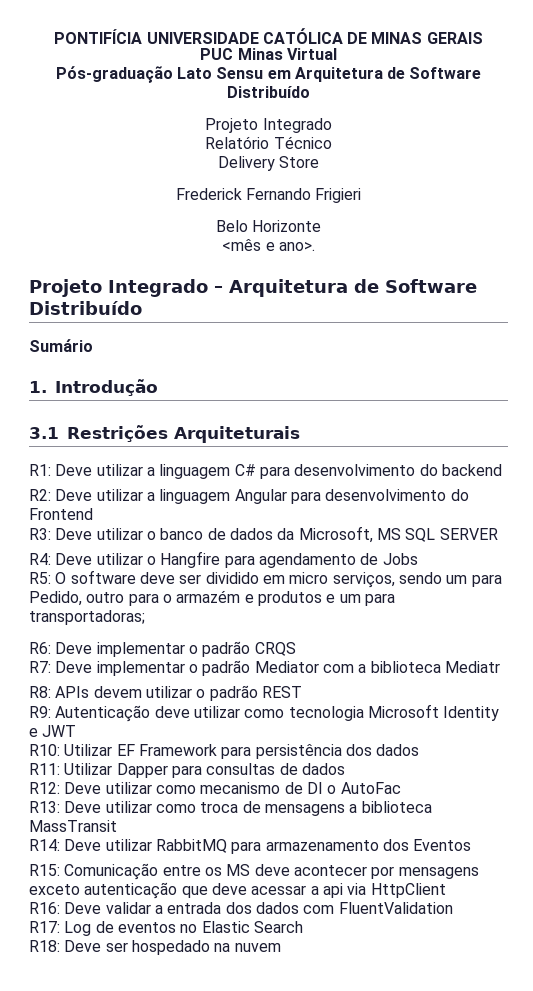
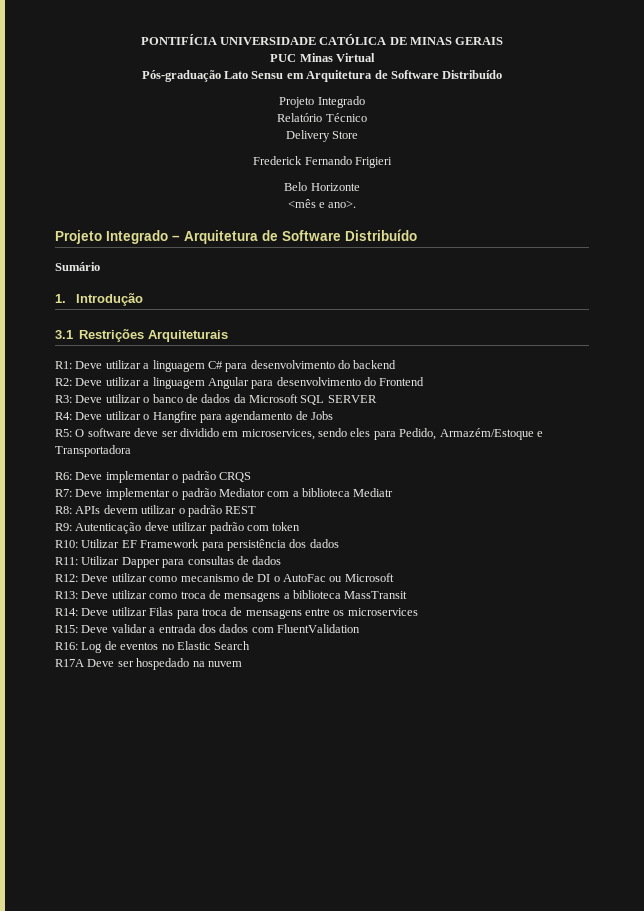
- R3: Deve utilizar o banco de dados da Microsoft, MS SQL SERVER
+ R3: Deve utilizar o banco de dados da Microsoft SQL SERVER
- R5: O software deve ser dividido em micro serviços, sendo um para Pedido, outro para o armazém e produtos e um para transportadoras;
+ R5: O software deve ser dividido em microservices, sendo eles para Pedido, Armazém/Estoque e Transportadora
- R9: Autenticação deve utilizar como tecnologia Microsoft Identity e JWT
+ R9: Autenticação deve utilizar padrão com token
- R12: Deve utilizar como mecanismo de DI o AutoFac
+ R12: Deve utilizar como mecanismo de DI o AutoFac ou Microsoft
- R14: Deve utilizar RabbitMQ para armazenamento dos Eventos
- R15: Comunicação entre os MS deve acontecer por mensagens exceto autenticação que deve acessar a api via HttpClient
- R16: Deve validar a entrada dos dados com FluentValidation
+ R14: Deve utilizar Filas para troca de mensagens entre os microservices
+ R15: Deve validar a entrada dos dados com FluentValidation
- R17: Log de eventos no Elastic Search
+ R16: Log de eventos no Elastic Search
- R18: Deve ser hospedado na nuvem
+ R17A Deve ser hospedado na nuvem

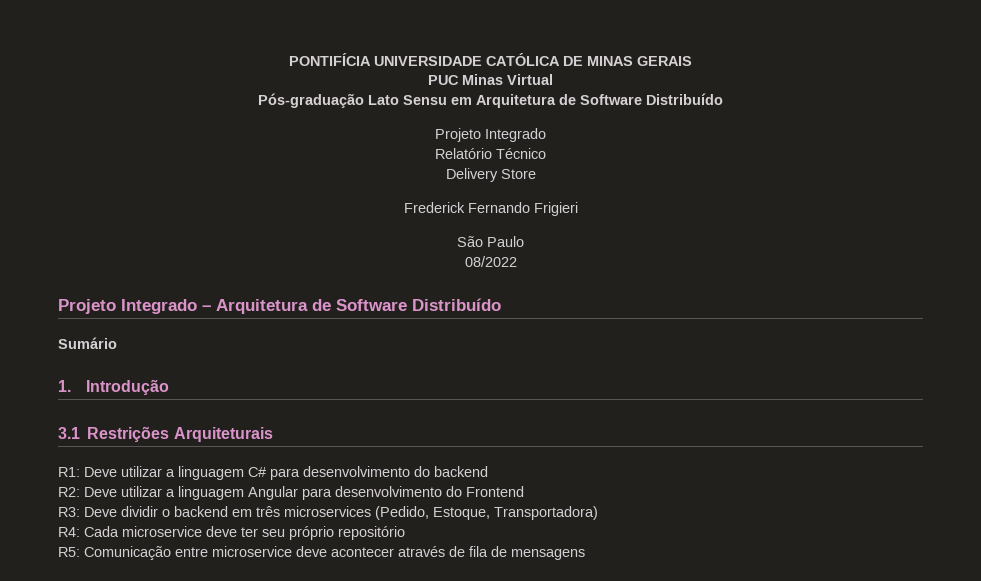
- Belo Horizonte
- <mês e ano>.
+ São Paulo
+ 08/2022
- R3: Deve utilizar o banco de dados da Microsoft SQL SERVER
- R4: Deve utilizar o Hangfire para agendamento de Jobs
- R5: O software deve ser dividido em microservices, sendo eles para Pedido, Armazém/Estoque e Transportadora
- R6: Deve implementar o padrão CRQS
- R7: Deve implementar o padrão Mediator com a biblioteca Mediatr
- R8: APIs devem utilizar o padrão REST
- R9: Autenticação deve utilizar padrão com token
- R10: Utilizar EF Framework para persistência dos dados
- R11: Utilizar Dapper para consultas de dados
- R12: Deve utilizar como mecanismo de DI o AutoFac ou Microsoft
- R13: Deve utilizar como troca de mensagens a biblioteca MassTransit
- R14: Deve utilizar Filas para troca de mensagens entre os microservices
- R15: Deve validar a entrada dos dados com FluentValidation
- R16: Log de eventos no Elastic Search
- R17A Deve ser hospedado na nuvem
+ R3: Deve dividir o backend em três microservices (Pedido, Estoque, Transportadora)
+ R4: Cada microservice deve ter seu próprio repositório
+ R5: Comunicação entre microservice deve acontecer através de fila de mensagens

